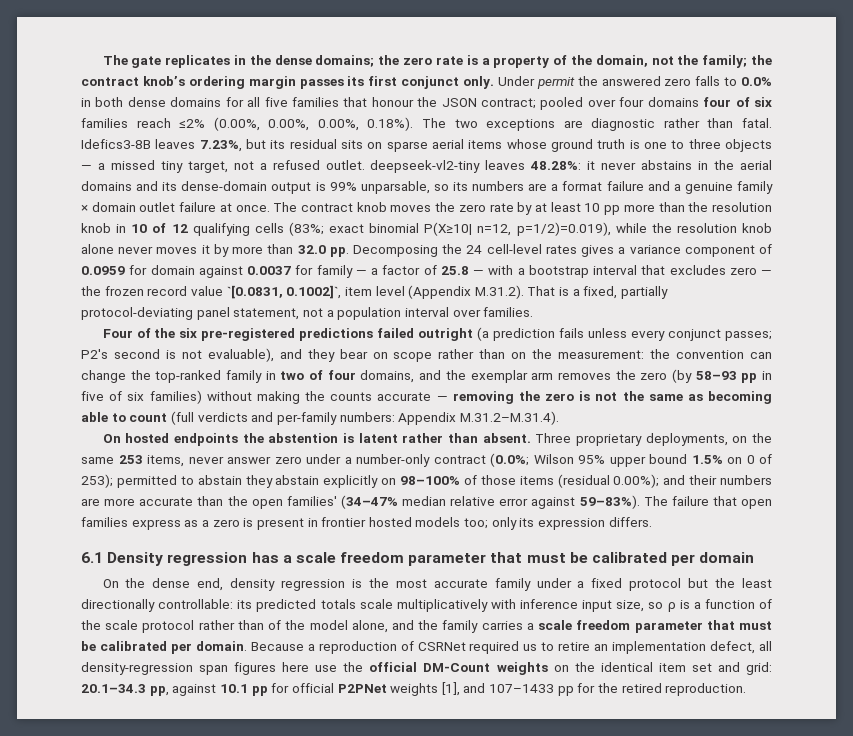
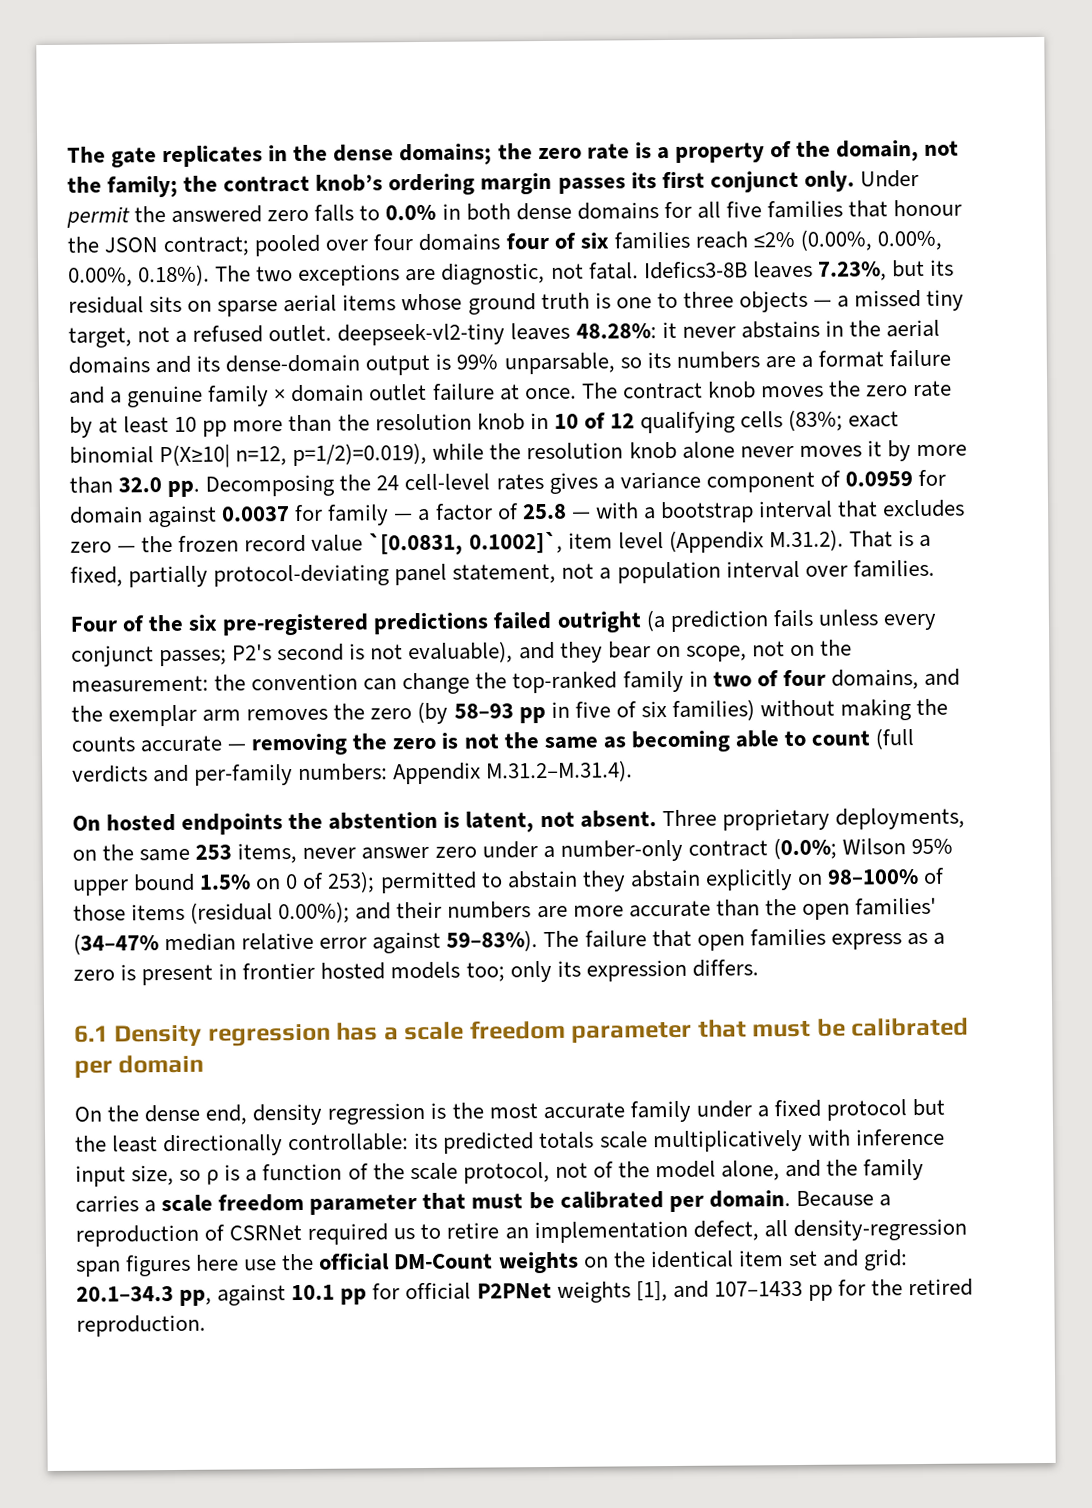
- Under permit the answered zero falls to 0.0% in both dense domains for all five families that honour the JSON contract; pooled over four domains four of six families reach ≤2% (0.00%, 0.00%, 0.00%, 0.18%). The two exceptions are diagnostic rather than fatal.
+ Under permit the answered zero falls to 0.0% in both dense domains for all five families that honour the JSON contract; pooled over four domains four of six families reach ≤2% (0.00%, 0.00%, 0.00%, 0.18%). The two exceptions are diagnostic, not fatal.
- P2's second is not evaluable), and they bear on scope rather than on the measurement:
+ P2's second is not evaluable), and they bear on scope, not on the measurement:
- On hosted endpoints the abstention is latent rather than absent.
+ On hosted endpoints the abstention is latent, not absent.
- On the dense end, density regression is the most accurate family under a fixed protocol but the least directionally controllable: its predicted totals scale multiplicatively with inference input size, so ρ is a function of the scale protocol rather than of the model alone, and the family carries a scale freedom parameter that must be calibrated per domain.
+ On the dense end, density regression is the most accurate family under a fixed protocol but the least directionally controllable: its predicted totals scale multiplicatively with inference input size, so ρ is a function of the scale protocol, not of the model alone, and the family carries a scale freedom parameter that must be calibrated per domain.

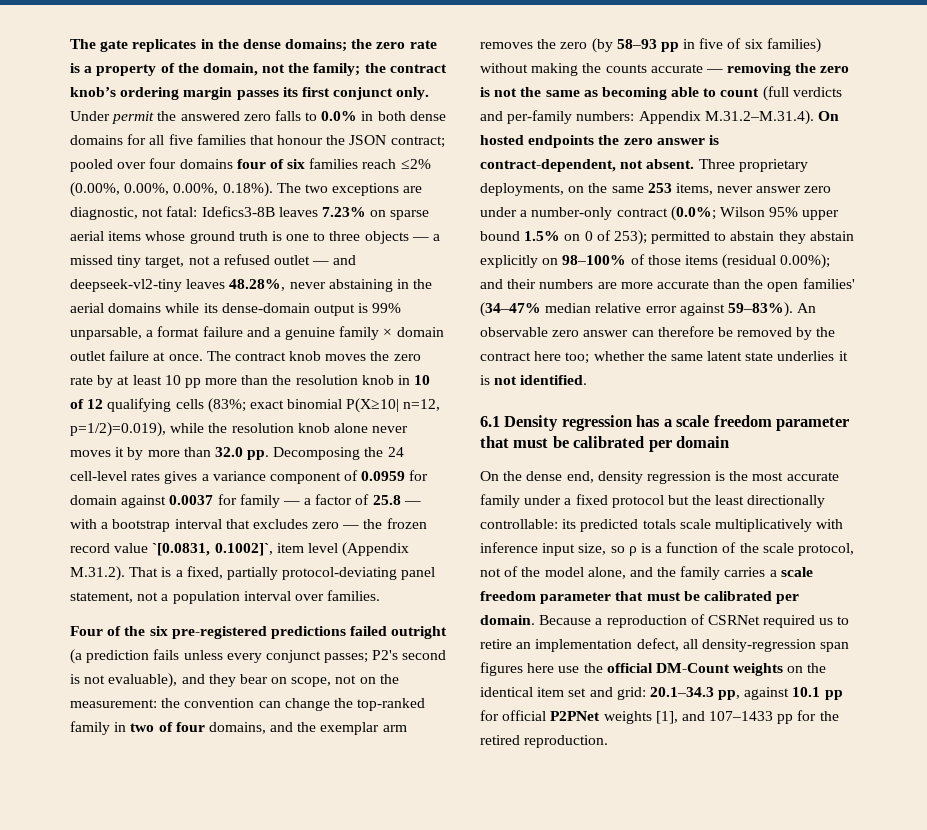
- pooled over four domains four of six families reach ≤2% (0.00%, 0.00%, 0.00%, 0.18%). The two exceptions are diagnostic, not fatal.
+ pooled over four domains four of six families reach ≤2% (0.00%, 0.00%, 0.00%, 0.18%). The two exceptions are diagnostic, not fatal:
- Idefics3-8B leaves 7.23%, but its residual sits on sparse aerial items whose ground truth is one to three objects — a missed tiny target, not a refused outlet. deepseek-vl2-tiny leaves 48.28%: it never abstains in the aerial domains and its dense-domain output is 99% unparsable, so its numbers are a format failure and a genuine family × domain outlet failure at once.
+ Idefics3-8B leaves 7.23% on sparse aerial items whose ground truth is one to three objects — a missed tiny target, not a refused outlet — and deepseek-vl2-tiny leaves 48.28%, never abstaining in the aerial domains while its dense-domain output is 99% unparsable, a format failure and a genuine family × domain outlet failure at once.
- Appendix M.31.2–M.31.4).
- On hosted endpoints the abstention is latent, not absent.
+ Appendix M.31.2–M.31.4). On hosted endpoints the zero answer is contract-dependent, not absent.
- The failure that open families express as a zero is present in frontier hosted models too; only its expression differs.
+ An observable zero answer can therefore be removed by the contract here too; whether the same latent state underlies it is not identified.

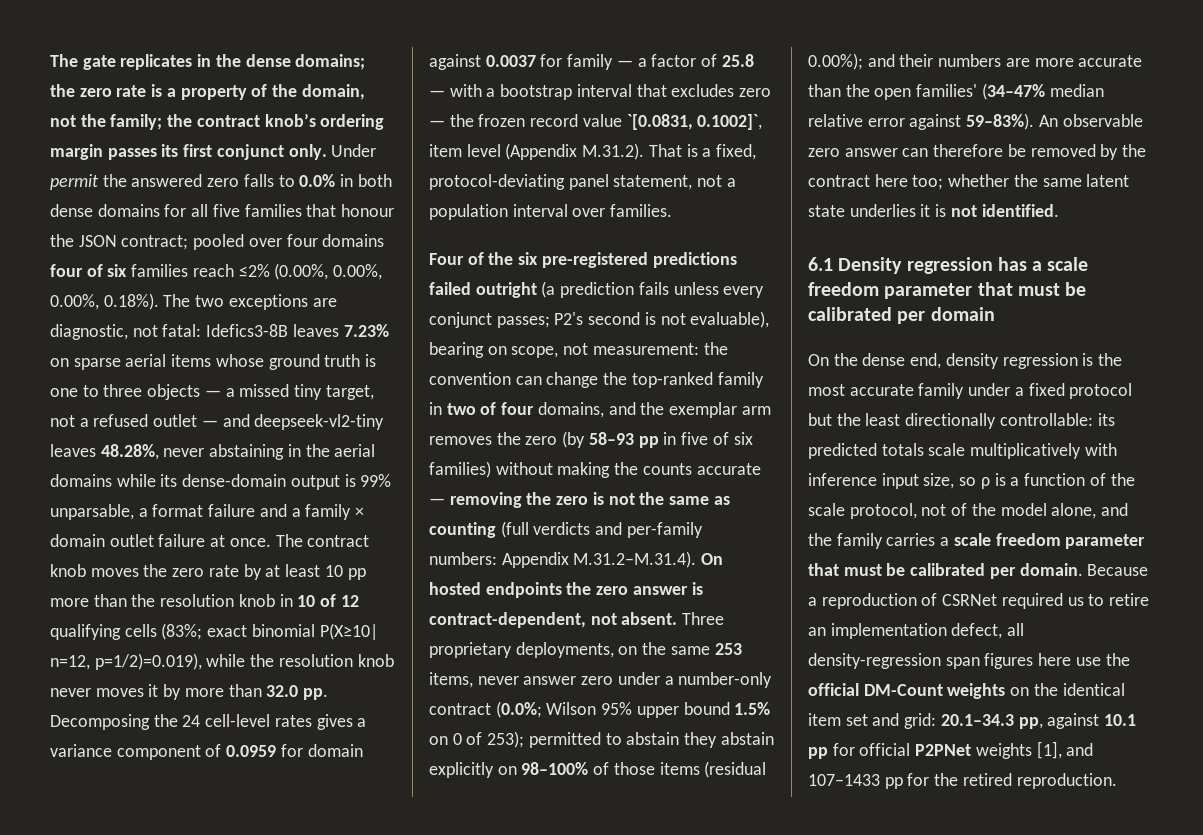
- Idefics3-8B leaves 7.23% on sparse aerial items whose ground truth is one to three objects — a missed tiny target, not a refused outlet — and deepseek-vl2-tiny leaves 48.28%, never abstaining in the aerial domains while its dense-domain output is 99% unparsable, a format failure and a genuine family × domain outlet failure at once.
+ Idefics3-8B leaves 7.23% on sparse aerial items whose ground truth is one to three objects — a missed tiny target, not a refused outlet — and deepseek-vl2-tiny leaves 48.28%, never abstaining in the aerial domains while its dense-domain output is 99% unparsable, a format failure and a family × domain outlet failure at once.
- exact binomial P(X≥10| n=12, p=1/2)=0.019), while the resolution knob alone never moves it by more than 32.0 pp. Decomposing the 24 cell-level rates gives a variance component of 0.0959 for domain against 0.0037 for family — a factor of 25.8 — with a bootstrap interval that excludes zero — the frozen record value `[0.0831, 0.1002]`, item level (Appendix M.31.2). That is a fixed, partially protocol-deviating panel statement, not a population interval over families.
+ exact binomial P(X≥10| n=12, p=1/2)=0.019), while the resolution knob never moves it by more than 32.0 pp. Decomposing the 24 cell-level rates gives a variance component of 0.0959 for domain against 0.0037 for family — a factor of 25.8 — with a bootstrap interval that excludes zero — the frozen record value `[0.0831, 0.1002]`, item level (Appendix M.31.2). That is a fixed, protocol-deviating panel statement, not a population interval over families.
- P2's second is not evaluable), and they bear on scope, not on the measurement:
+ P2's second is not evaluable), bearing on scope, not measurement:
- the convention can change the top-ranked family in two of four domains, and the exemplar arm removes the zero (by 58–93 pp in five of six families) without making the counts accurate — removing the zero is not the same as becoming able to count (full verdicts and per-family numbers:
+ the convention can change the top-ranked family in two of four domains, and the exemplar arm removes the zero (by 58–93 pp in five of six families) without making the counts accurate — removing the zero is not the same as counting (full verdicts and per-family numbers:

